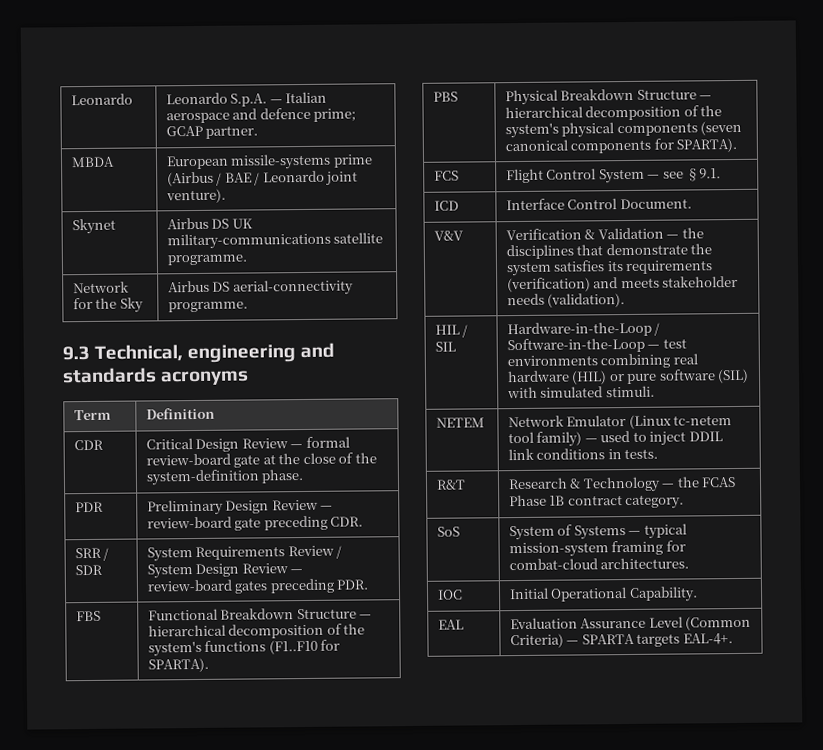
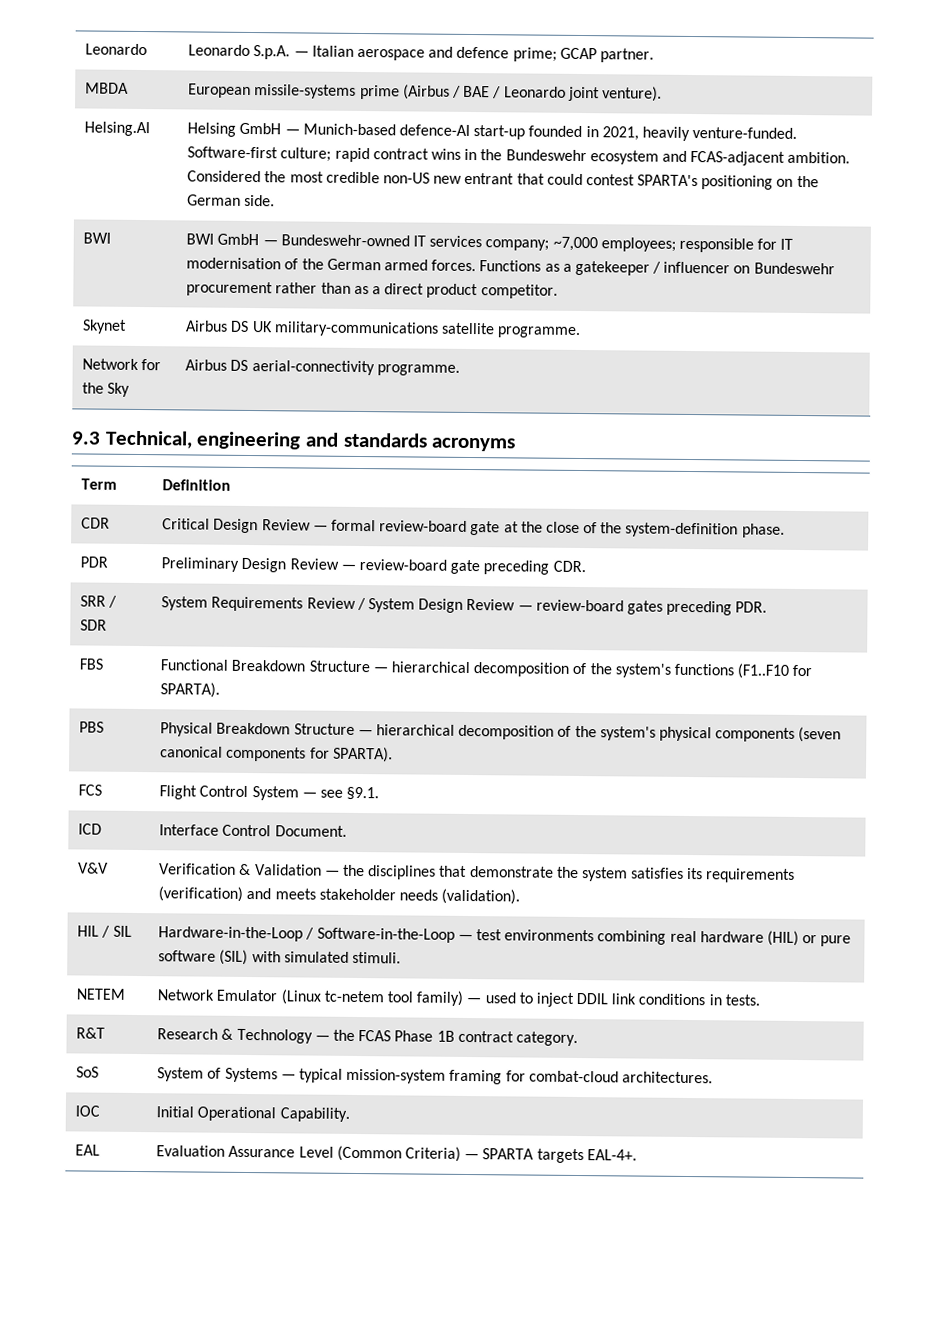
+ Helsing.AI | Helsing GmbH — Munich-based defence-AI start-up founded in 2021, heavily venture-funded. Software-first culture; rapid contract wins in the Bundeswehr ecosystem and FCAS-adjacent ambition. Considered the most credible non-US new entrant that could contest SPARTA's positioning on the German side.
+ BWI | BWI GmbH — Bundeswehr-owned IT services company; ~7,000 employees; responsible for IT modernisation of the German armed forces. Functions as a gatekeeper / influencer on Bundeswehr procurement rather than as a direct product competitor.

